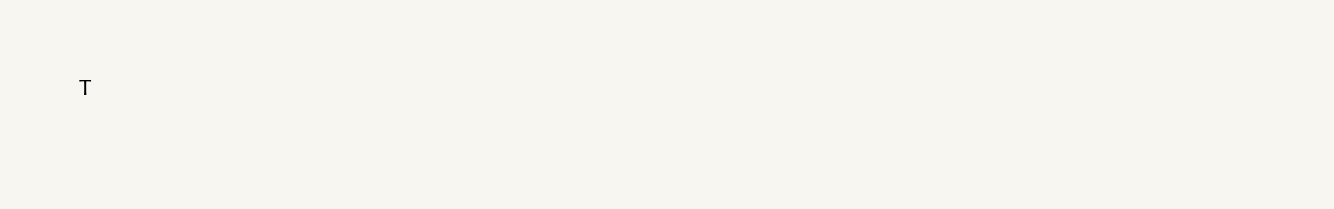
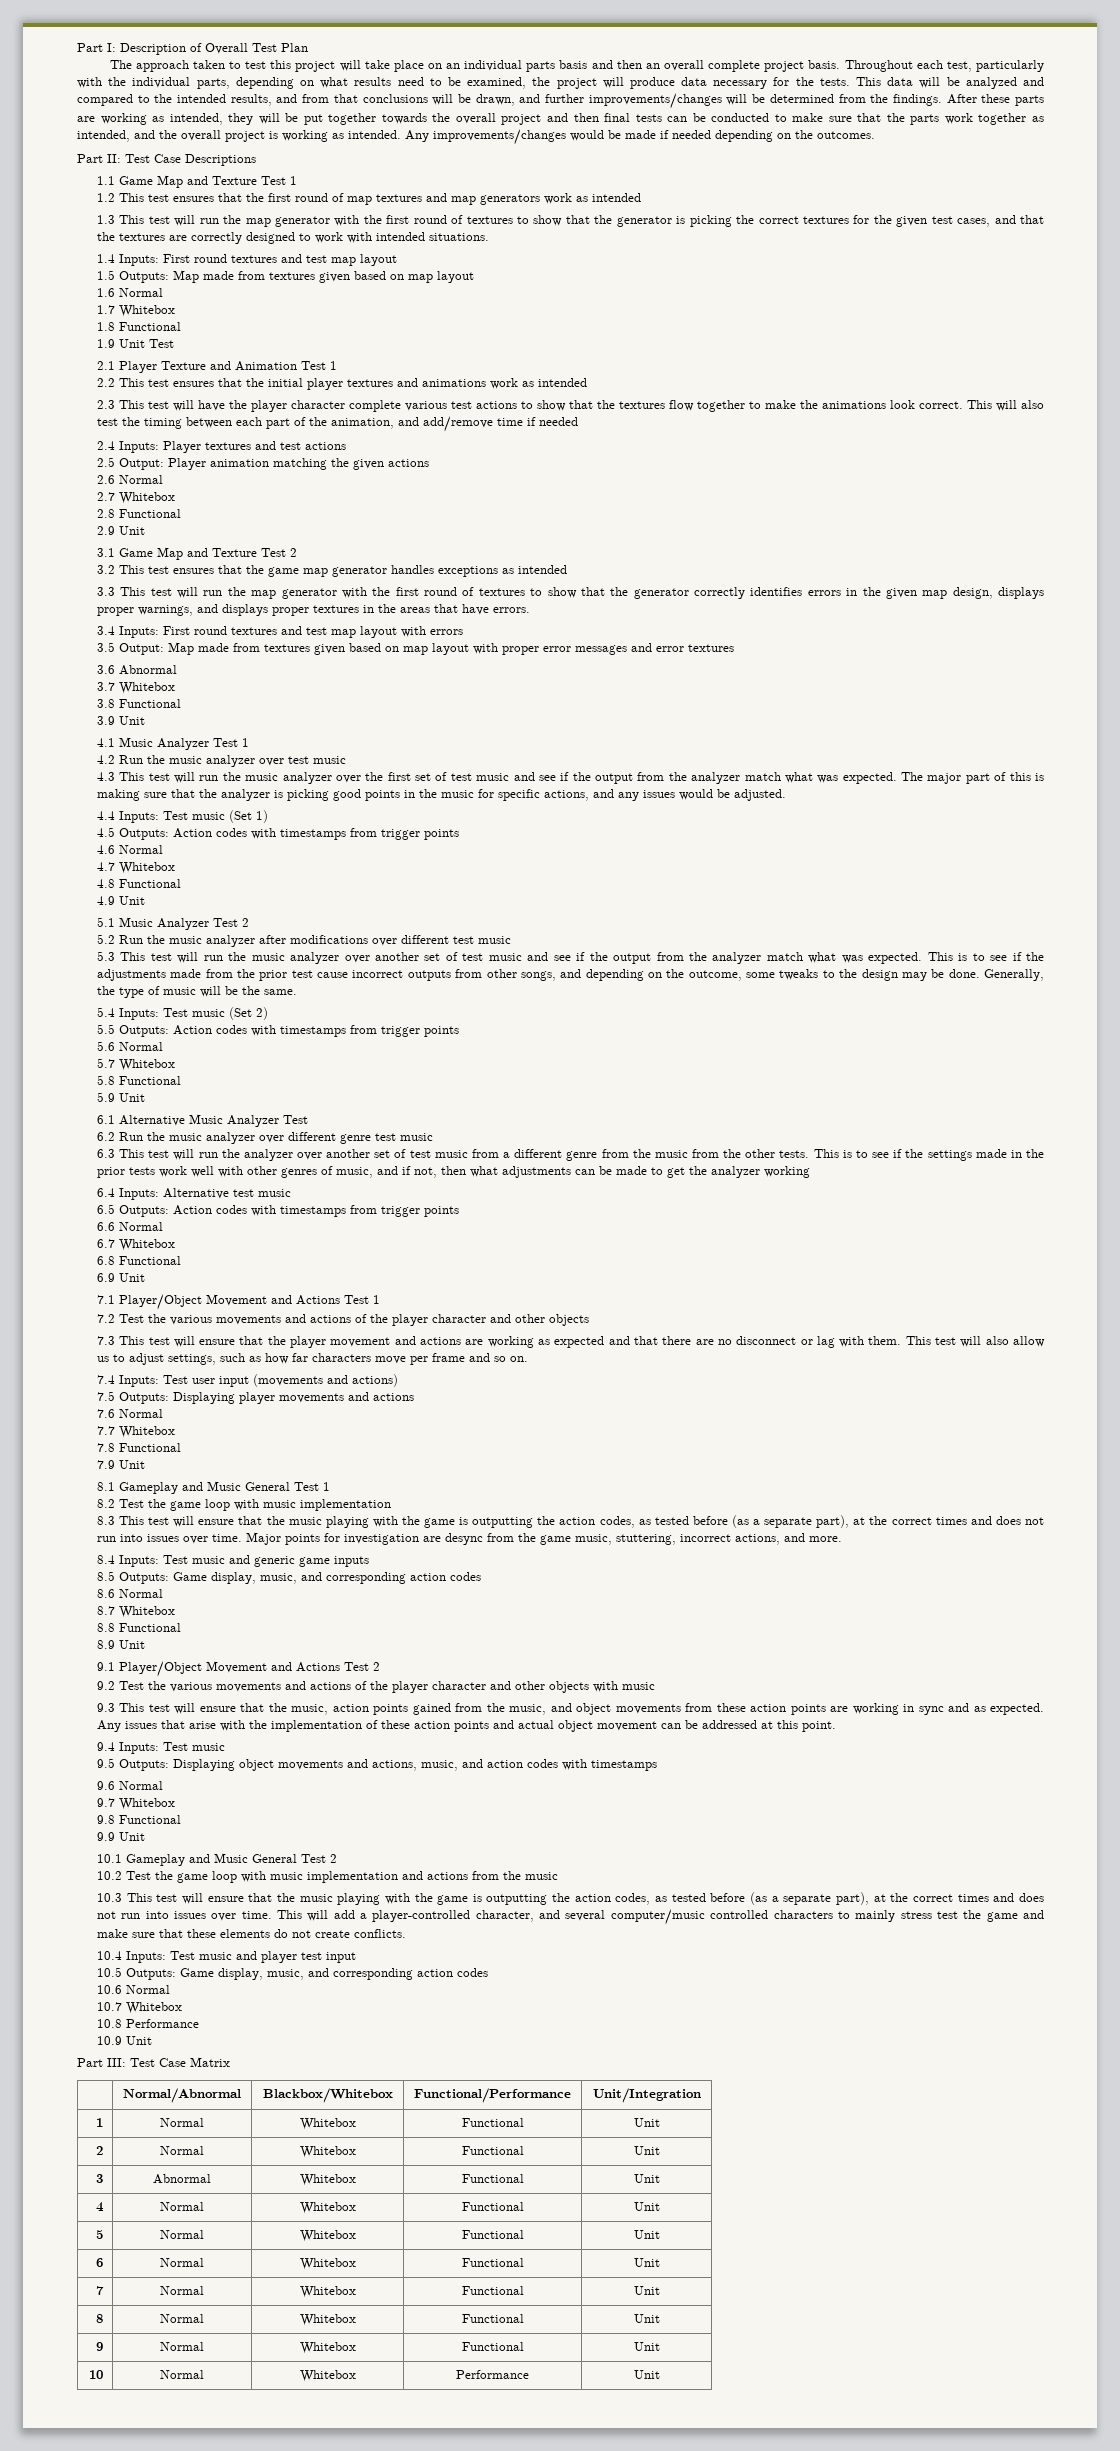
- T
+ Part I: Description of Overall Test Plan
+ The approach taken to test this project will take place on an individual parts basis and then an overall complete project basis. Throughout each test, particularly with the individual parts, depending on what results need to be examined, the project will produce data necessary for the tests. This data will be analyzed and compared to the intended results, and from that conclusions will be drawn, and further improvements/changes will be determined from the findings. After these parts are working as intended, they will be put together towards the overall project and then final tests can be conducted to make sure that the parts work together as intended, and the overall project is working as intended. Any improvements/changes would be made if needed depending on the outcomes.
+ Part II: Test Case Descriptions
+ 1.1 Game Map and Texture Test 1
+ 1.2 This test ensures that the first round of map textures and map generators work as intended
+ 1.3 This test will run the map generator with the first round of textures to show that the generator is picking the correct textures for the given test cases, and that the textures are correctly designed to work with intended situations.
+ 1.4 Inputs: First round textures and test map layout
+ 1.5 Outputs: Map made from textures given based on map layout
+ 1.6 Normal
+ 1.7 Whitebox
+ 1.8 Functional
+ 1.9 Unit Test
+ 2.1 Player Texture and Animation Test 1
+ 2.2 This test ensures that the initial player textures and animations work as intended
+ 2.3 This test will have the player character complete various test actions to show that the textures flow together to make the animations look correct. This will also test the timing between each part of the animation, and add/remove time if needed
+ 2.4 Inputs: Player textures and test actions
+ 2.5 Output: Player animation matching the given actions
+ 2.6 Normal
+ 2.7 Whitebox
+ 2.8 Functional
+ 2.9 Unit
+ 3.1 Game Map and Texture Test 2
+ 3.2 This test ensures that the game map generator handles exceptions as intended
+ 3.3 This test will run the map generator with the first round of textures to show that the generator correctly identifies errors in the given map design, displays proper warnings, and displays proper textures in the areas that have errors.
+ 3.4 Inputs: First round textures and test map layout with errors
+ 3.5 Output: Map made from textures given based on map layout with proper error messages and error textures
+ 3.6 Abnormal
+ 3.7 Whitebox
+ 3.8 Functional
+ 3.9 Unit
+ 4.1 Music Analyzer Test 1
+ 4.2 Run the music analyzer over test music
+ 4.3 This test will run the music analyzer over the first set of test music and see if the output from the analyzer match what was expected. The major part of this is making sure that the analyzer is picking good points in the music for specific actions, and any issues would be adjusted.
+ 4.4 Inputs: Test music (Set 1)
+ 4.5 Outputs: Action codes with timestamps from trigger points
+ 4.6 Normal
+ 4.7 Whitebox
+ 4.8 Functional
+ 4.9 Unit
+ 5.1 Music Analyzer Test 2
+ 5.2 Run the music analyzer after modifications over different test music
+ 5.3 This test will run the music analyzer over another set of test music and see if the output from the analyzer match what was expected. This is to see if the adjustments made from the prior test cause incorrect outputs from other songs, and depending on the outcome, some tweaks to the design may be done. Generally, the type of music will be the same.
+ 5.4 Inputs: Test music (Set 2)
+ 5.5 Outputs: Action codes with timestamps from trigger points
+ 5.6 Normal
+ 5.7 Whitebox
+ 5.8 Functional
+ 5.9 Unit
+ 6.1 Alternative Music Analyzer Test
+ 6.2 Run the music analyzer over different genre test music
+ 6.3 This test will run the analyzer over another set of test music from a different genre from the music from the other tests. This is to see if the settings made in the prior tests work well with other genres of music, and if not, then what adjustments can be made to get the analyzer working
+ 6.4 Inputs: Alternative test music
+ 6.5 Outputs: Action codes with timestamps from trigger points
+ 6.6 Normal
+ 6.7 Whitebox
+ 6.8 Functional
+ 6.9 Unit
+ 7.1 Player/Object Movement and Actions Test 1
+ 7.2 Test the various movements and actions of the player character and other objects
+ 7.3 This test will ensure that the player movement and actions are working as expected and that there are no disconnect or lag with them. This test will also allow us to adjust settings, such as how far characters move per frame and so on.
+ 7.4 Inputs: Test user input (movements and actions)
+ 7.5 Outputs: Displaying player movements and actions
+ 7.6 Normal
+ 7.7 Whitebox
+ 7.8 Functional
+ 7.9 Unit
+ 8.1 Gameplay and Music General Test 1
+ 8.2 Test the game loop with music implementation
+ 8.3 This test will ensure that the music playing with the game is outputting the action codes, as tested before (as a separate part), at the correct times and does not run into issues over time. Major points for investigation are desync from the game music, stuttering, incorrect actions, and more.
+ 8.4 Inputs: Test music and generic game inputs
+ 8.5 Outputs: Game display, music, and corresponding action codes
+ 8.6 Normal
+ 8.7 Whitebox
+ 8.8 Functional
+ 8.9 Unit
+ 9.1 Player/Object Movement and Actions Test 2
+ 9.2 Test the various movements and actions of the player character and other objects with music
+ 9.3 This test will ensure that the music, action points gained from the music, and object movements from these action points are working in sync and as expected. Any issues that arise with the implementation of these action points and actual object movement can be addressed at this point.
+ 9.4 Inputs: Test music
+ 9.5 Outputs: Displaying object movements and actions, music, and action codes with timestamps
+ 9.6 Normal
+ 9.7 Whitebox
+ 9.8 Functional
+ 9.9 Unit
+ 10.1 Gameplay and Music General Test 2
+ 10.2 Test the game loop with music implementation and actions from the music
+ 10.3 This test will ensure that the music playing with the game is outputting the action codes, as tested before (as a separate part), at the correct times and does not run into issues over time. This will add a player-controlled character, and several computer/music controlled characters to mainly stress test the game and make sure that these elements do not create conflicts.
+ 10.4 Inputs: Test music and player test input
+ 10.5 Outputs: Game display, music, and corresponding action codes
+ 10.6 Normal
+ 10.7 Whitebox
+ 10.8 Performance
+ 10.9 Unit
+ Part III: Test Case Matrix
+ | Normal/Abnormal | Blackbox/Whitebox | Functional/Performance | Unit/Integration
+ 1 | Normal | Whitebox | Functional | Unit
+ 2 | Normal | Whitebox | Functional | Unit
+ 3 | Abnormal | Whitebox | Functional | Unit
+ 4 | Normal | Whitebox | Functional | Unit
+ 5 | Normal | Whitebox | Functional | Unit
+ 6 | Normal | Whitebox | Functional | Unit
+ 7 | Normal | Whitebox | Functional | Unit
+ 8 | Normal | Whitebox | Functional | Unit
+ 9 | Normal | Whitebox | Functional | Unit
+ 10 | Normal | Whitebox | Performance | Unit

